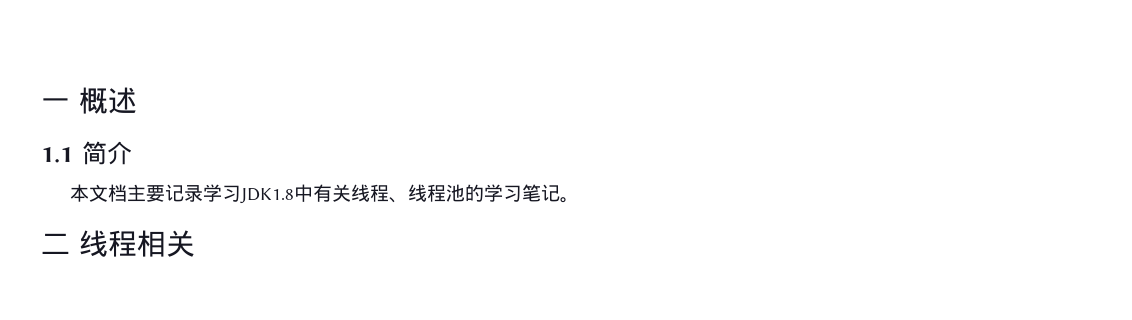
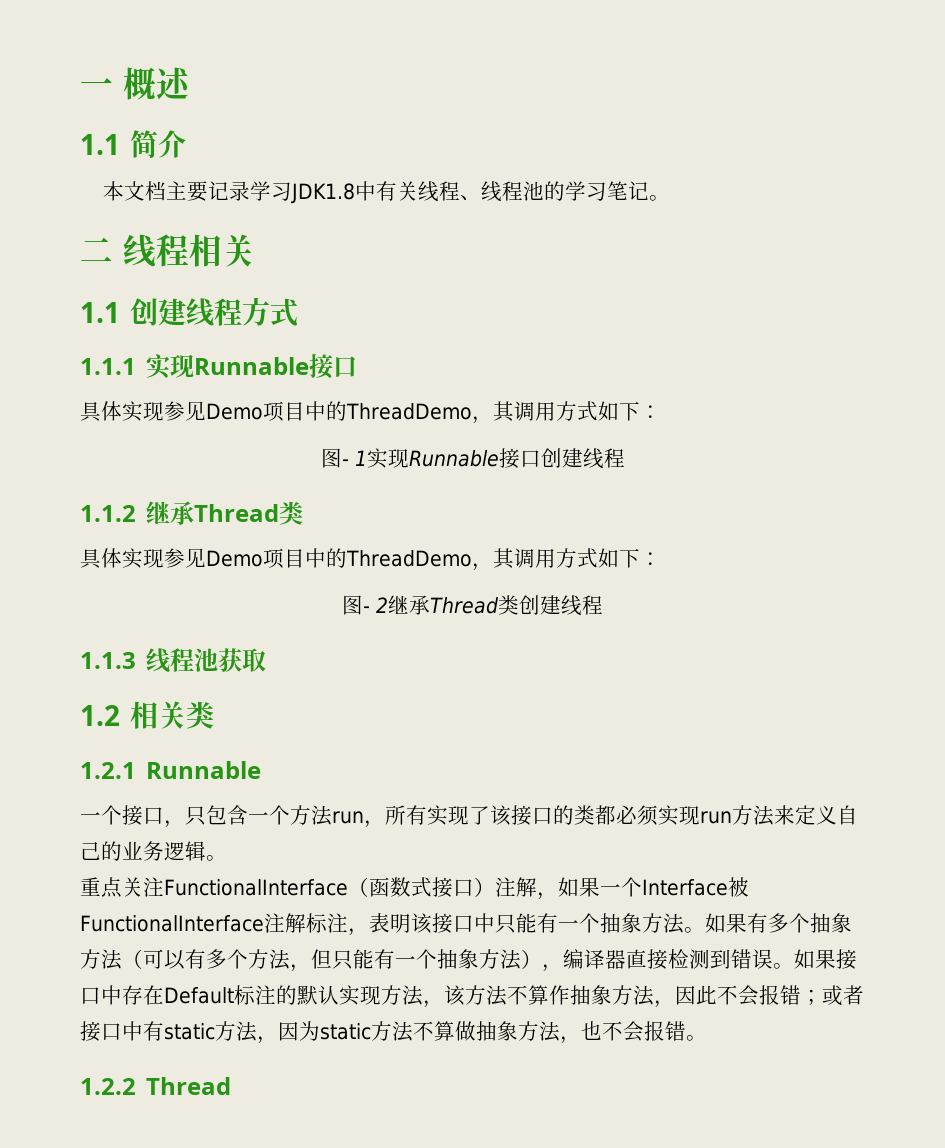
+ 1.1创建线程方式
+ 1.1.1实现Runnable接口
+ 具体实现参见Demo项目中的ThreadDemo，其调用方式如下：
+ 图- 1实现Runnable接口创建线程
+ 1.1.2继承Thread类
+ 具体实现参见Demo项目中的ThreadDemo，其调用方式如下：
+ 图- 2继承Thread类创建线程
+ 1.1.3线程池获取
+ 1.2相关类
+ 1.2.1 Runnable
+ 一个接口，只包含一个方法run，所有实现了该接口的类都必须实现run方法来定义自己的业务逻辑。
+ 重点关注FunctionalInterface（函数式接口）注解，如果一个Interface被FunctionalInterface注解标注，表明该接口中只能有一个抽象方法。如果有多个抽象方法（可以有多个方法，但只能有一个抽象方法），编译器直接检测到错误。如果接口中存在Default标注的默认实现方法，该方法不算作抽象方法，因此不会报错；或者接口中有static方法，因为static方法不算做抽象方法，也不会报错。
+ 1.2.2 Thread

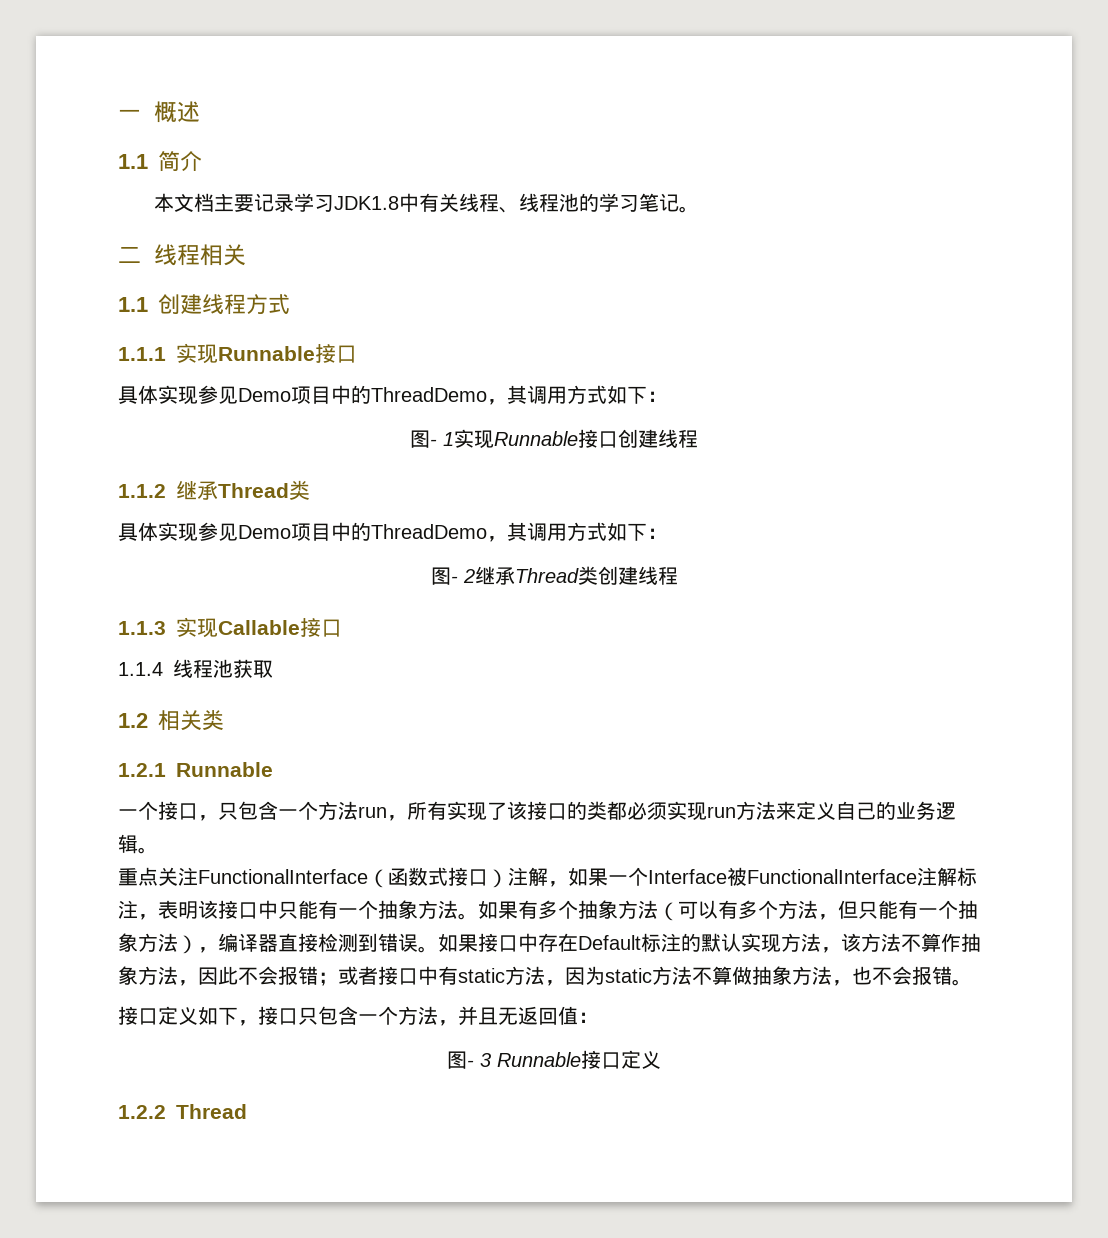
- 1.1.3线程池获取
+ 1.1.3实现Callable接口
+ 1.1.4线程池获取
+ 接口定义如下，接口只包含一个方法，并且无返回值：
+ 图- 3 Runnable接口定义

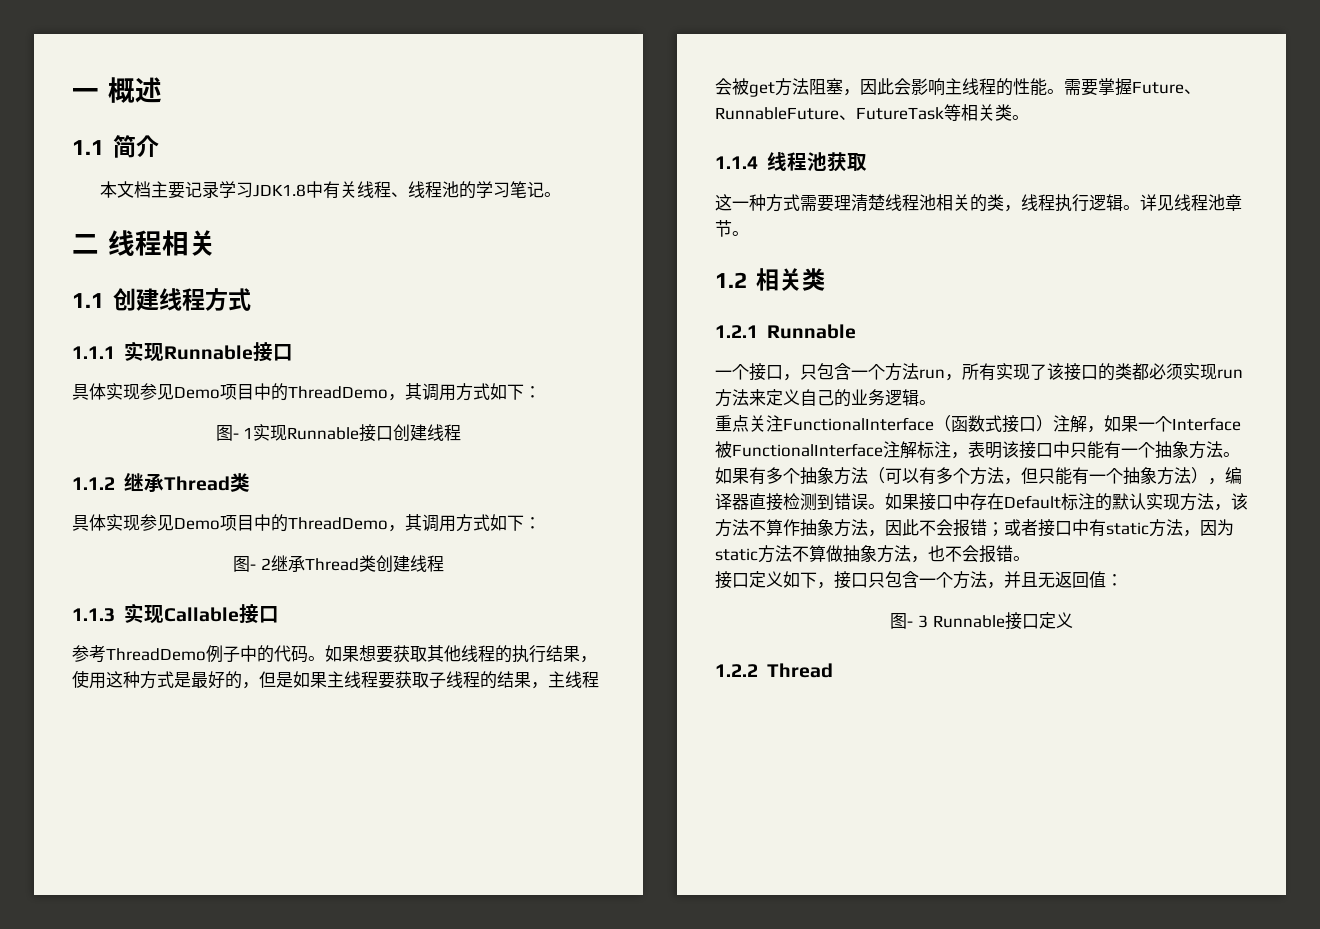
+ 参考ThreadDemo例子中的代码。如果想要获取其他线程的执行结果，使用这种方式是最好的，但是如果主线程要获取子线程的结果，主线程会被get方法阻塞，因此会影响主线程的性能。需要掌握Future、RunnableFuture、FutureTask等相关类。
  1.1.4线程池获取
+ 这一种方式需要理清楚线程池相关的类，线程执行逻辑。详见线程池章节。

